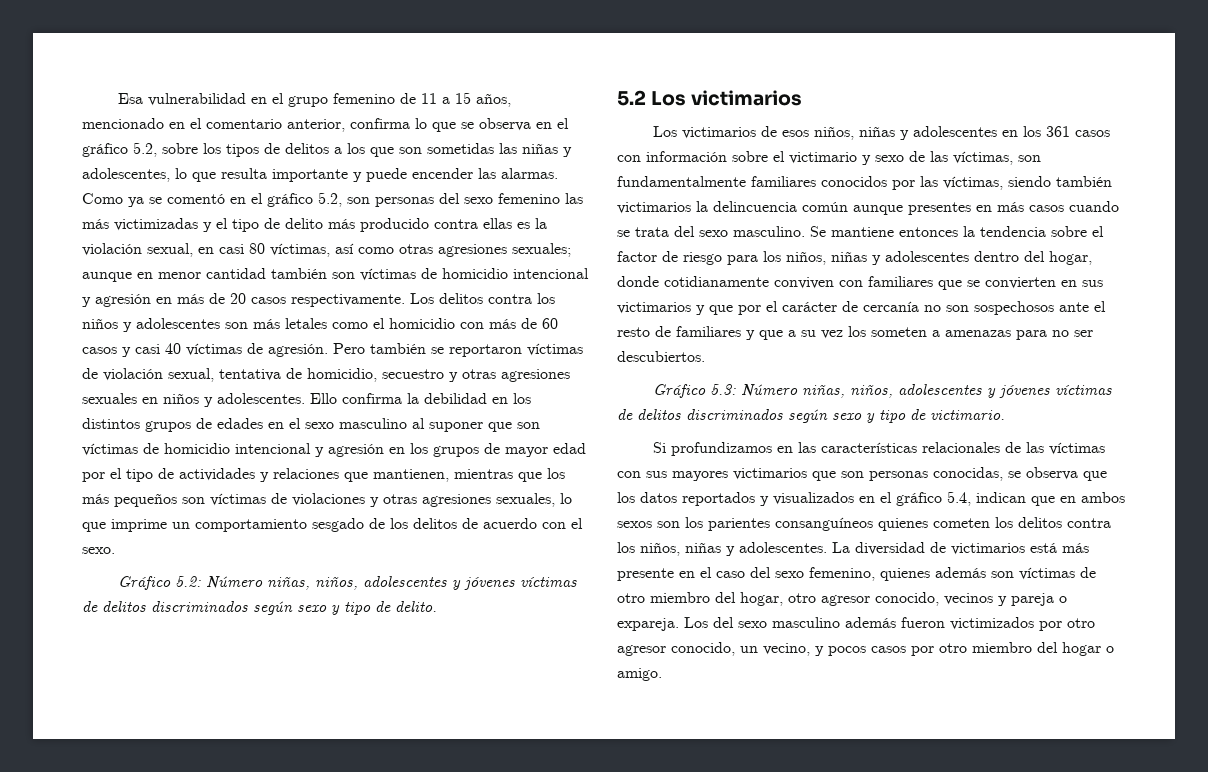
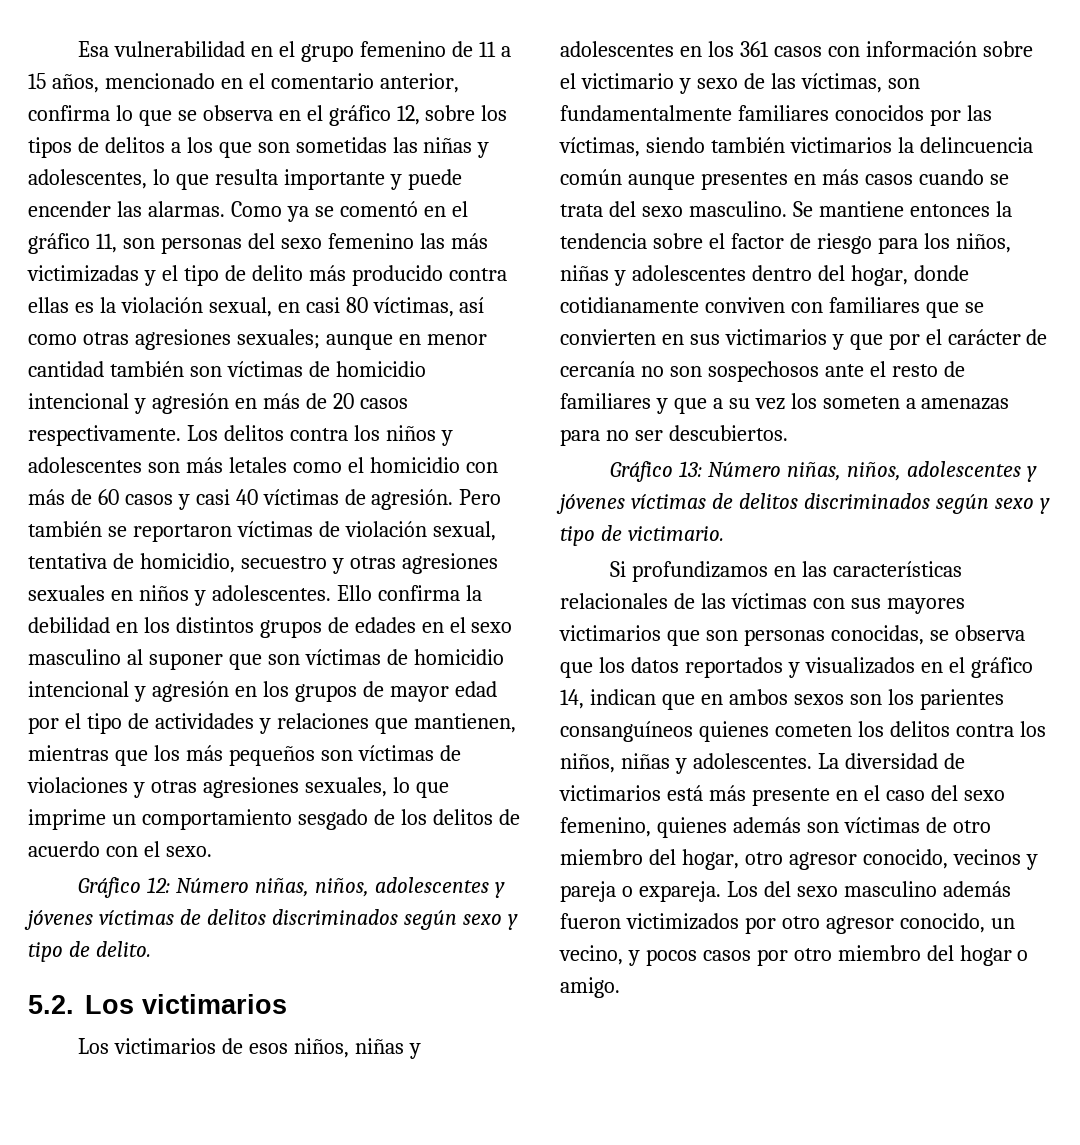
- Esa vulnerabilidad en el grupo femenino de 11 a 15 años, mencionado en el comentario anterior, confirma lo que se observa en el gráfico 5.2, sobre los tipos de delitos a los que son sometidas las niñas y adolescentes, lo que resulta importante y puede encender las alarmas.
+ Esa vulnerabilidad en el grupo femenino de 11 a 15 años, mencionado en el comentario anterior, confirma lo que se observa en el gráfico 12, sobre los tipos de delitos a los que son sometidas las niñas y adolescentes, lo que resulta importante y puede encender las alarmas.
- Como ya se comentó en el gráfico 5.2, son personas del sexo femenino las más victimizadas y el tipo de delito más producido contra ellas es la violación sexual, en casi 80 víctimas, así como otras agresiones sexuales; aunque en menor cantidad también son víctimas de homicidio intencional y agresión en más de 20 casos respectivamente.
+ Como ya se comentó en el gráfico 11, son personas del sexo femenino las más victimizadas y el tipo de delito más producido contra ellas es la violación sexual, en casi 80 víctimas, así como otras agresiones sexuales; aunque en menor cantidad también son víctimas de homicidio intencional y agresión en más de 20 casos respectivamente.
- Gráfico 5.2: Número niñas, niños, adolescentes y jóvenes víctimas de delitos discriminados según sexo y tipo de delito.
+ Gráfico 12: Número niñas, niños, adolescentes y jóvenes víctimas de delitos discriminados según sexo y tipo de delito.
- 5.2 Los victimarios
+ 5.2. Los victimarios
- Gráfico 5.3: Número niñas, niños, adolescentes y jóvenes víctimas de delitos discriminados según sexo y tipo de victimario.
+ Gráfico 13: Número niñas, niños, adolescentes y jóvenes víctimas de delitos discriminados según sexo y tipo de victimario.
- Si profundizamos en las características relacionales de las víctimas con sus mayores victimarios que son personas conocidas, se observa que los datos reportados y visualizados en el gráfico 5.4, indican que en ambos sexos son los parientes consanguíneos quienes cometen los delitos contra los niños, niñas y adolescentes.
+ Si profundizamos en las características relacionales de las víctimas con sus mayores victimarios que son personas conocidas, se observa que los datos reportados y visualizados en el gráfico 14, indican que en ambos sexos son los parientes consanguíneos quienes cometen los delitos contra los niños, niñas y adolescentes.

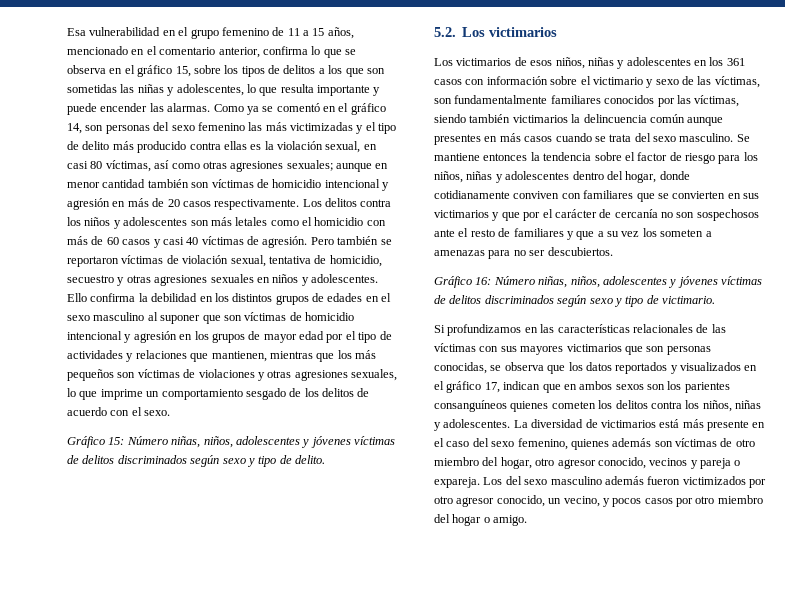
- Esa vulnerabilidad en el grupo femenino de 11 a 15 años, mencionado en el comentario anterior, confirma lo que se observa en el gráfico 12, sobre los tipos de delitos a los que son sometidas las niñas y adolescentes, lo que resulta importante y puede encender las alarmas.
+ Esa vulnerabilidad en el grupo femenino de 11 a 15 años, mencionado en el comentario anterior, confirma lo que se observa en el gráfico 15, sobre los tipos de delitos a los que son sometidas las niñas y adolescentes, lo que resulta importante y puede encender las alarmas.
- Como ya se comentó en el gráfico 11, son personas del sexo femenino las más victimizadas y el tipo de delito más producido contra ellas es la violación sexual, en casi 80 víctimas, así como otras agresiones sexuales; aunque en menor cantidad también son víctimas de homicidio intencional y agresión en más de 20 casos respectivamente.
+ Como ya se comentó en el gráfico 14, son personas del sexo femenino las más victimizadas y el tipo de delito más producido contra ellas es la violación sexual, en casi 80 víctimas, así como otras agresiones sexuales; aunque en menor cantidad también son víctimas de homicidio intencional y agresión en más de 20 casos respectivamente.
- Gráfico 12: Número niñas, niños, adolescentes y jóvenes víctimas de delitos discriminados según sexo y tipo de delito.
+ Gráfico 15: Número niñas, niños, adolescentes y jóvenes víctimas de delitos discriminados según sexo y tipo de delito.
- Gráfico 13: Número niñas, niños, adolescentes y jóvenes víctimas de delitos discriminados según sexo y tipo de victimario.
+ Gráfico 16: Número niñas, niños, adolescentes y jóvenes víctimas de delitos discriminados según sexo y tipo de victimario.
- Si profundizamos en las características relacionales de las víctimas con sus mayores victimarios que son personas conocidas, se observa que los datos reportados y visualizados en el gráfico 14, indican que en ambos sexos son los parientes consanguíneos quienes cometen los delitos contra los niños, niñas y adolescentes.
+ Si profundizamos en las características relacionales de las víctimas con sus mayores victimarios que son personas conocidas, se observa que los datos reportados y visualizados en el gráfico 17, indican que en ambos sexos son los parientes consanguíneos quienes cometen los delitos contra los niños, niñas y adolescentes.

